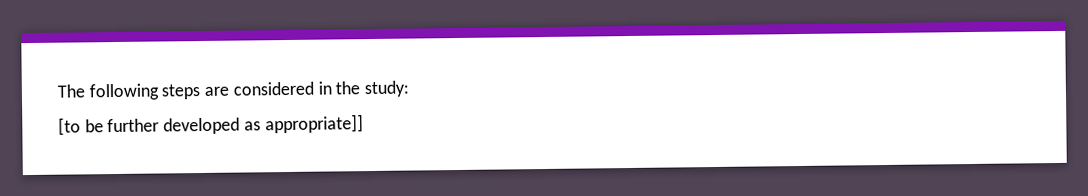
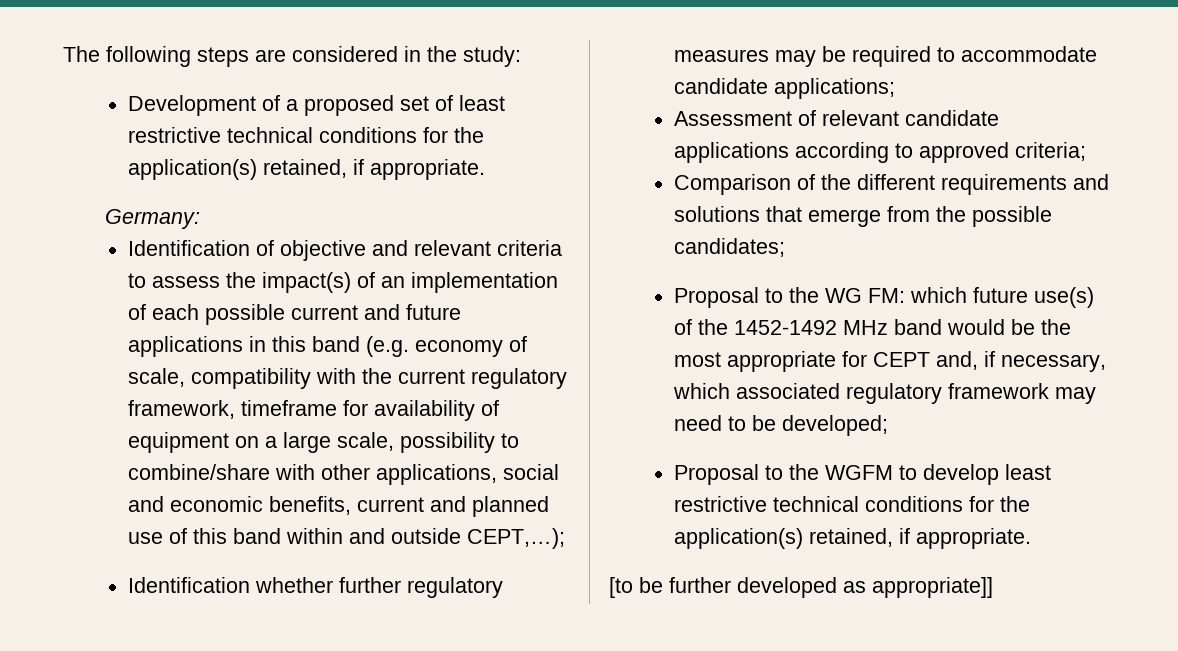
+ Development of a proposed set of least restrictive technical conditions for the application(s) retained, if appropriate.
+ Germany:
+ Identification of objective and relevant criteria to assess the impact(s) of an implementation of each possible current and future applications in this band (e.g. economy of scale, compatibility with the current regulatory framework, timeframe for availability of equipment on a large scale, possibility to combine/share with other applications, social and economic benefits, current and planned use of this band within and outside CEPT,…);
+ Identification whether further regulatory measures may be required to accommodate candidate applications;
+ Assessment of relevant candidate applications according to approved criteria;
+ Comparison of the different requirements and solutions that emerge from the possible candidates;
+ Proposal to the WG FM: which future use(s) of the 1452-1492 MHz band would be the most appropriate for CEPT and, if necessary, which associated regulatory framework may need to be developed;
+ Proposal to the WGFM to develop least restrictive technical conditions for the application(s) retained, if appropriate.

